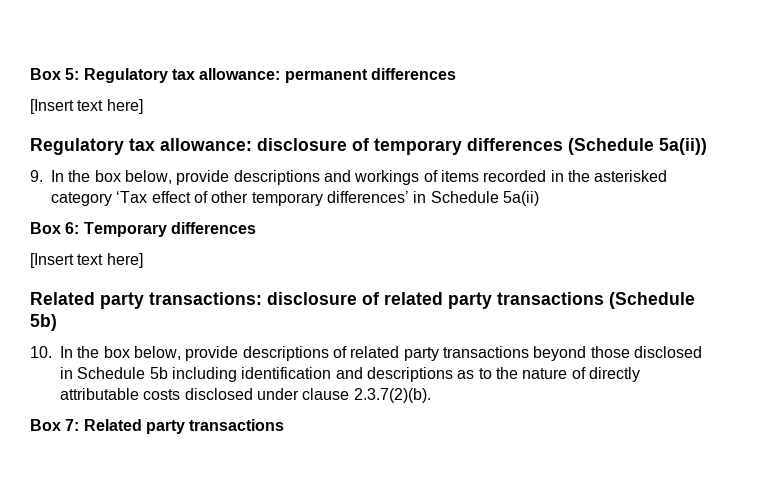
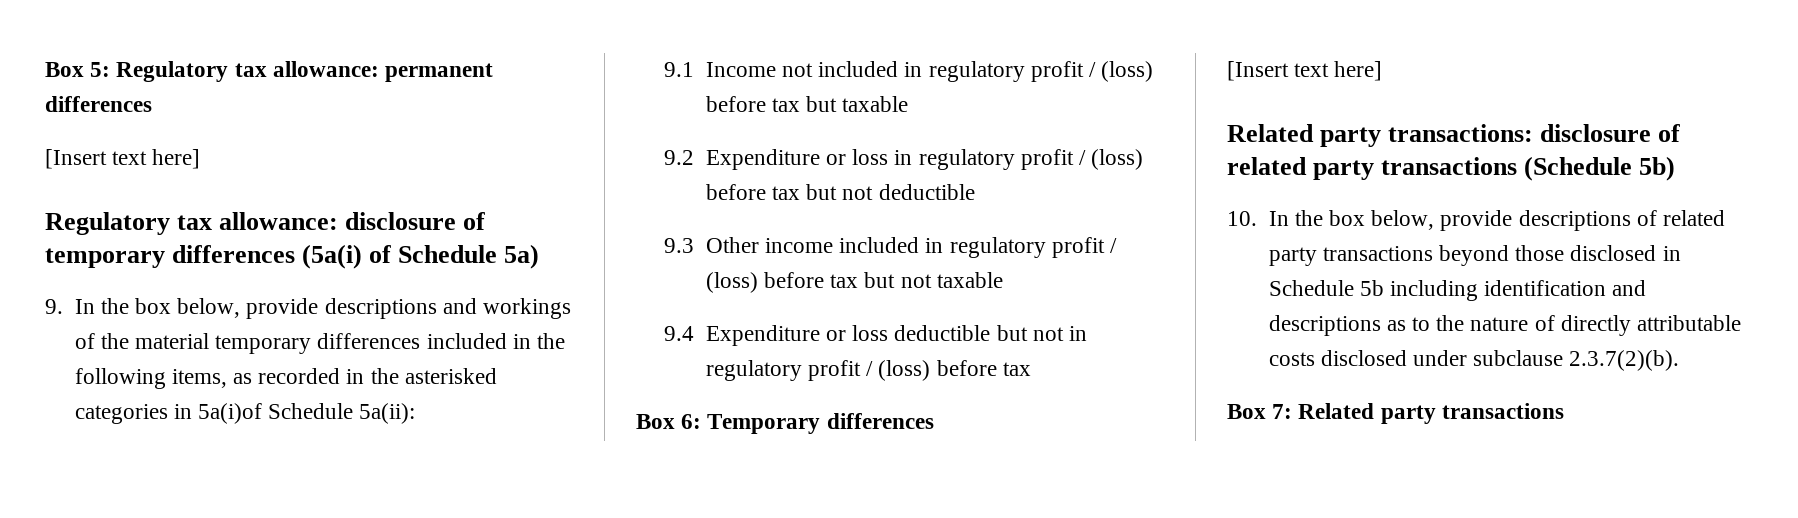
- Regulatory tax allowance: disclosure of temporary differences (Schedule 5a(ii))
+ Regulatory tax allowance: disclosure of temporary differences (5a(i) of Schedule 5a)
- 9. In the box below, provide descriptions and workings of items recorded in the asterisked category ‘Tax effect of other temporary differences’ in Schedule 5a(ii)
+ 9. In the box below, provide descriptions and workings of the material temporary differences included in the following items, as recorded in the asterisked categories in 5a(i)of Schedule 5a(ii):
+ 9.1 Income not included in regulatory profit / (loss) before tax but taxable
+ 9.2 Expenditure or loss in regulatory profit / (loss) before tax but not deductible
+ 9.3 Other income included in regulatory profit / (loss) before tax but not taxable
+ 9.4 Expenditure or loss deductible but not in regulatory profit / (loss) before tax
- 10. In the box below, provide descriptions of related party transactions beyond those disclosed in Schedule 5b including identification and descriptions as to the nature of directly attributable costs disclosed under clause 2.3.7(2)(b).
+ 10. In the box below, provide descriptions of related party transactions beyond those disclosed in Schedule 5b including identification and descriptions as to the nature of directly attributable costs disclosed under subclause 2.3.7(2)(b).

